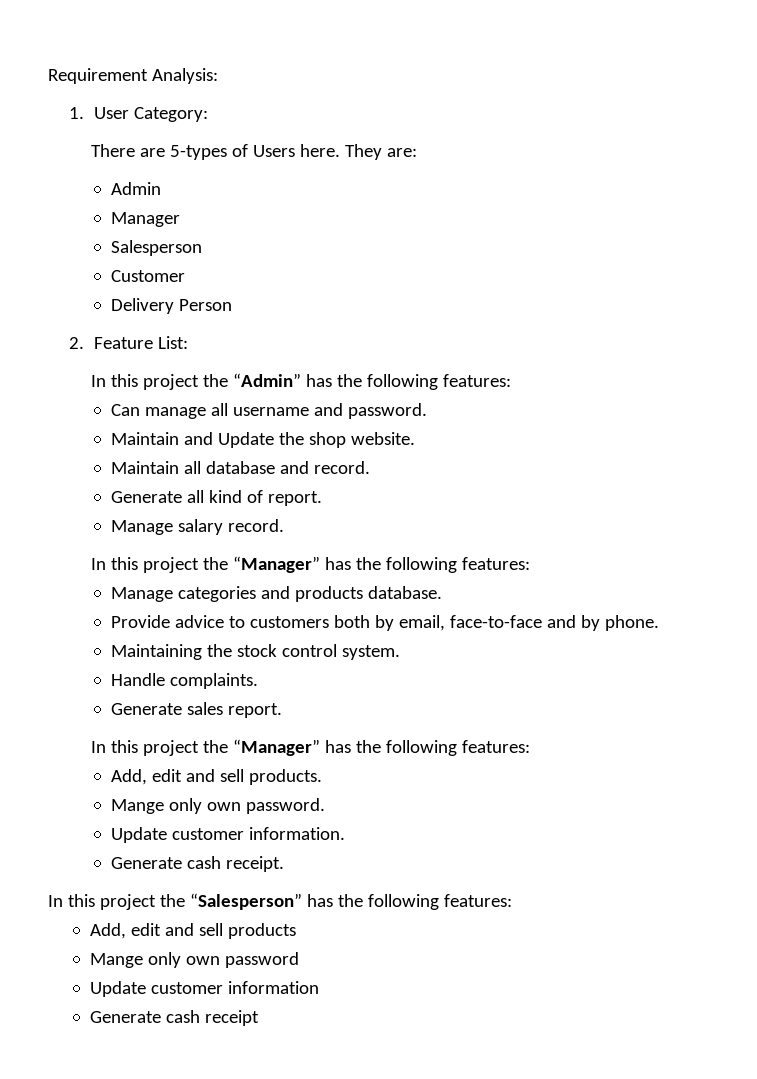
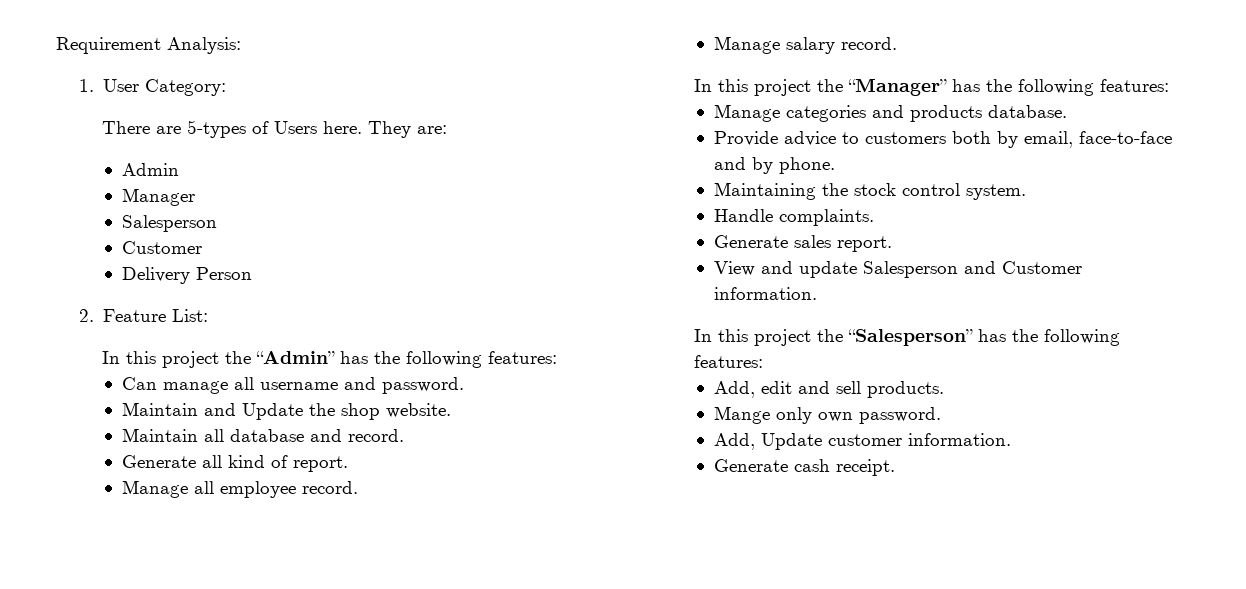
+ Manage all employee record.
  Generate sales report.
- In this project the “Manager” has the following features:
+ View and update Salesperson and Customer information.
+ In this project the “Salesperson” has the following features:
- Update customer information.
+ Add, Update customer information.
- In this project the “Salesperson” has the following features:
- Add, edit and sell products
- Mange only own password
- Update customer information
- Generate cash receipt

